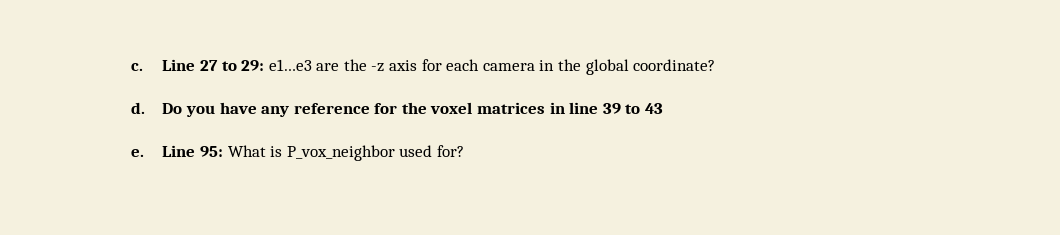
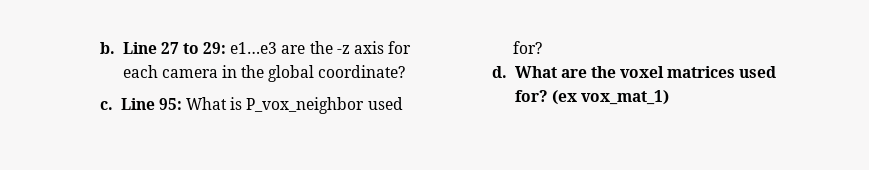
- c.
+ b.
- d. Do you have any reference for the voxel matrices in line 39 to 43
- e.
+ c.
+ d. What are the voxel matrices used for? (ex vox_mat_1)

